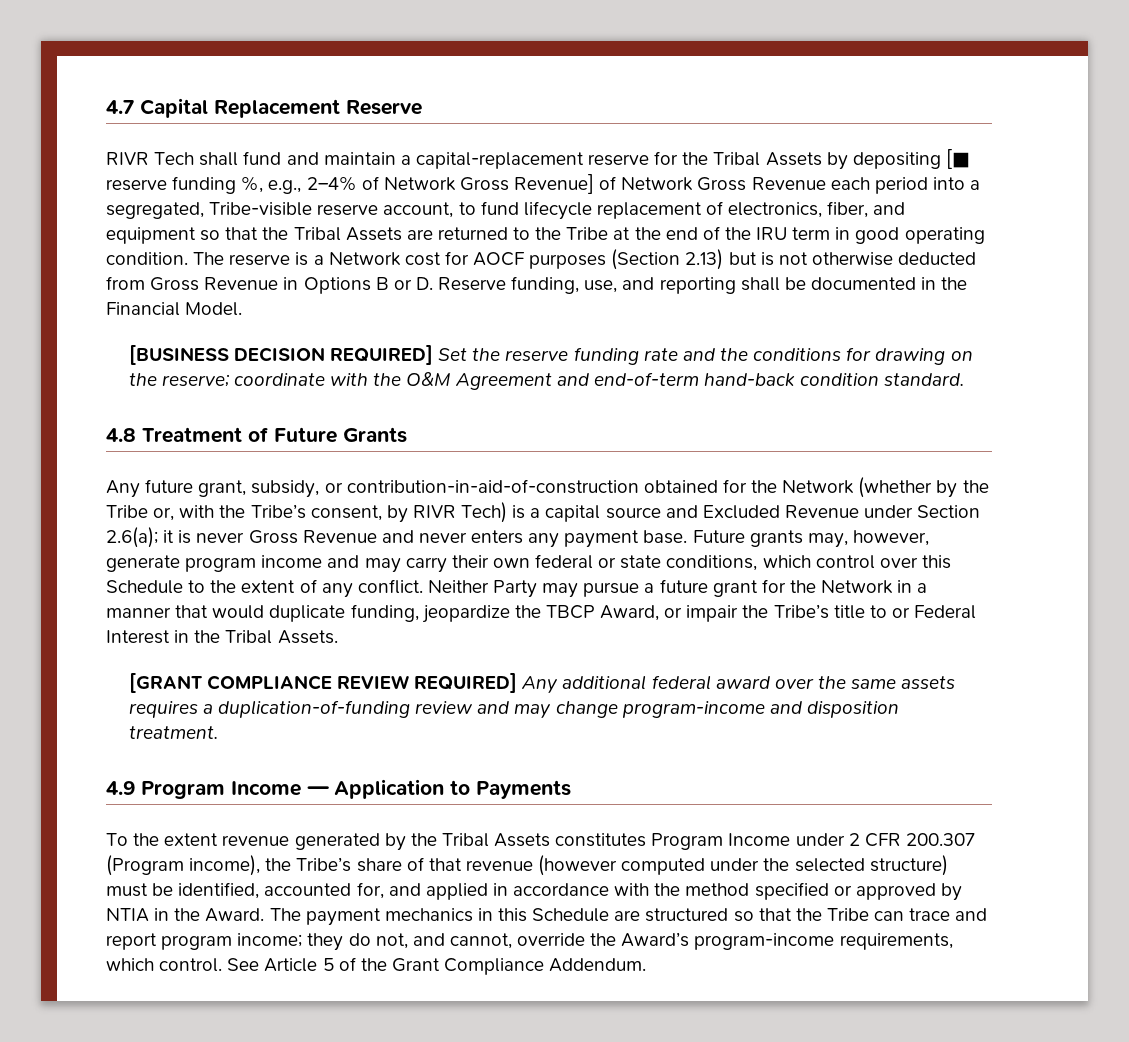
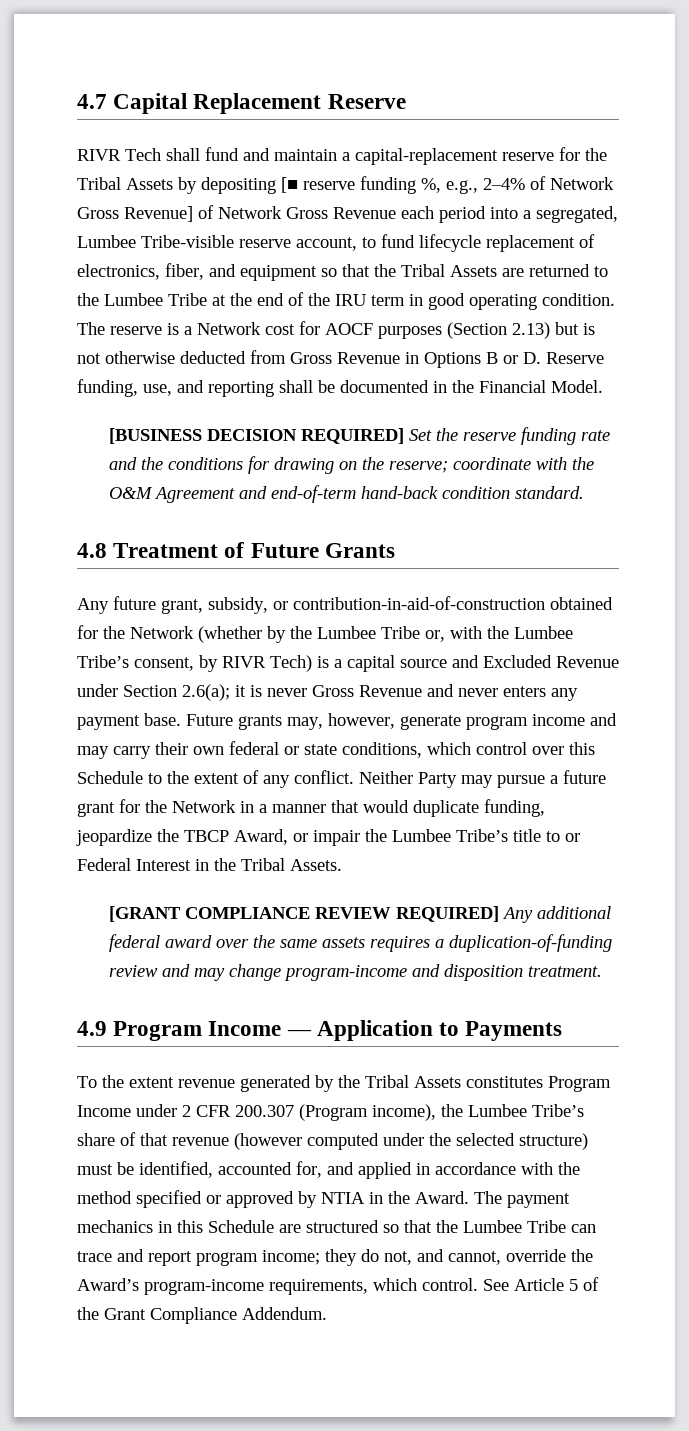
- RIVR Tech shall fund and maintain a capital-replacement reserve for the Tribal Assets by depositing [■ reserve funding %, e.g., 2–4% of Network Gross Revenue] of Network Gross Revenue each period into a segregated, Tribe-visible reserve account, to fund lifecycle replacement of electronics, fiber, and equipment so that the Tribal Assets are returned to the Tribe at the end of the IRU term in good operating condition.
+ RIVR Tech shall fund and maintain a capital-replacement reserve for the Tribal Assets by depositing [■ reserve funding %, e.g., 2–4% of Network Gross Revenue] of Network Gross Revenue each period into a segregated, Lumbee Tribe-visible reserve account, to fund lifecycle replacement of electronics, fiber, and equipment so that the Tribal Assets are returned to the Lumbee Tribe at the end of the IRU term in good operating condition.
- Any future grant, subsidy, or contribution-in-aid-of-construction obtained for the Network (whether by the Tribe or, with the Tribe’s consent, by RIVR Tech) is a capital source and Excluded Revenue under Section 2.6(a); it is never Gross Revenue and never enters any payment base.
+ Any future grant, subsidy, or contribution-in-aid-of-construction obtained for the Network (whether by the Lumbee Tribe or, with the Lumbee Tribe’s consent, by RIVR Tech) is a capital source and Excluded Revenue under Section 2.6(a); it is never Gross Revenue and never enters any payment base.
- Neither Party may pursue a future grant for the Network in a manner that would duplicate funding, jeopardize the TBCP Award, or impair the Tribe’s title to or Federal Interest in the Tribal Assets.
+ Neither Party may pursue a future grant for the Network in a manner that would duplicate funding, jeopardize the TBCP Award, or impair the Lumbee Tribe’s title to or Federal Interest in the Tribal Assets.
- To the extent revenue generated by the Tribal Assets constitutes Program Income under 2 CFR 200.307 (Program income), the Tribe’s share of that revenue (however computed under the selected structure) must be identified, accounted for, and applied in accordance with the method specified or approved by NTIA in the Award.
+ To the extent revenue generated by the Tribal Assets constitutes Program Income under 2 CFR 200.307 (Program income), the Lumbee Tribe’s share of that revenue (however computed under the selected structure) must be identified, accounted for, and applied in accordance with the method specified or approved by NTIA in the Award.
- The payment mechanics in this Schedule are structured so that the Tribe can trace and report program income; they do not, and cannot, override the Award’s program-income requirements, which control.
+ The payment mechanics in this Schedule are structured so that the Lumbee Tribe can trace and report program income; they do not, and cannot, override the Award’s program-income requirements, which control.

